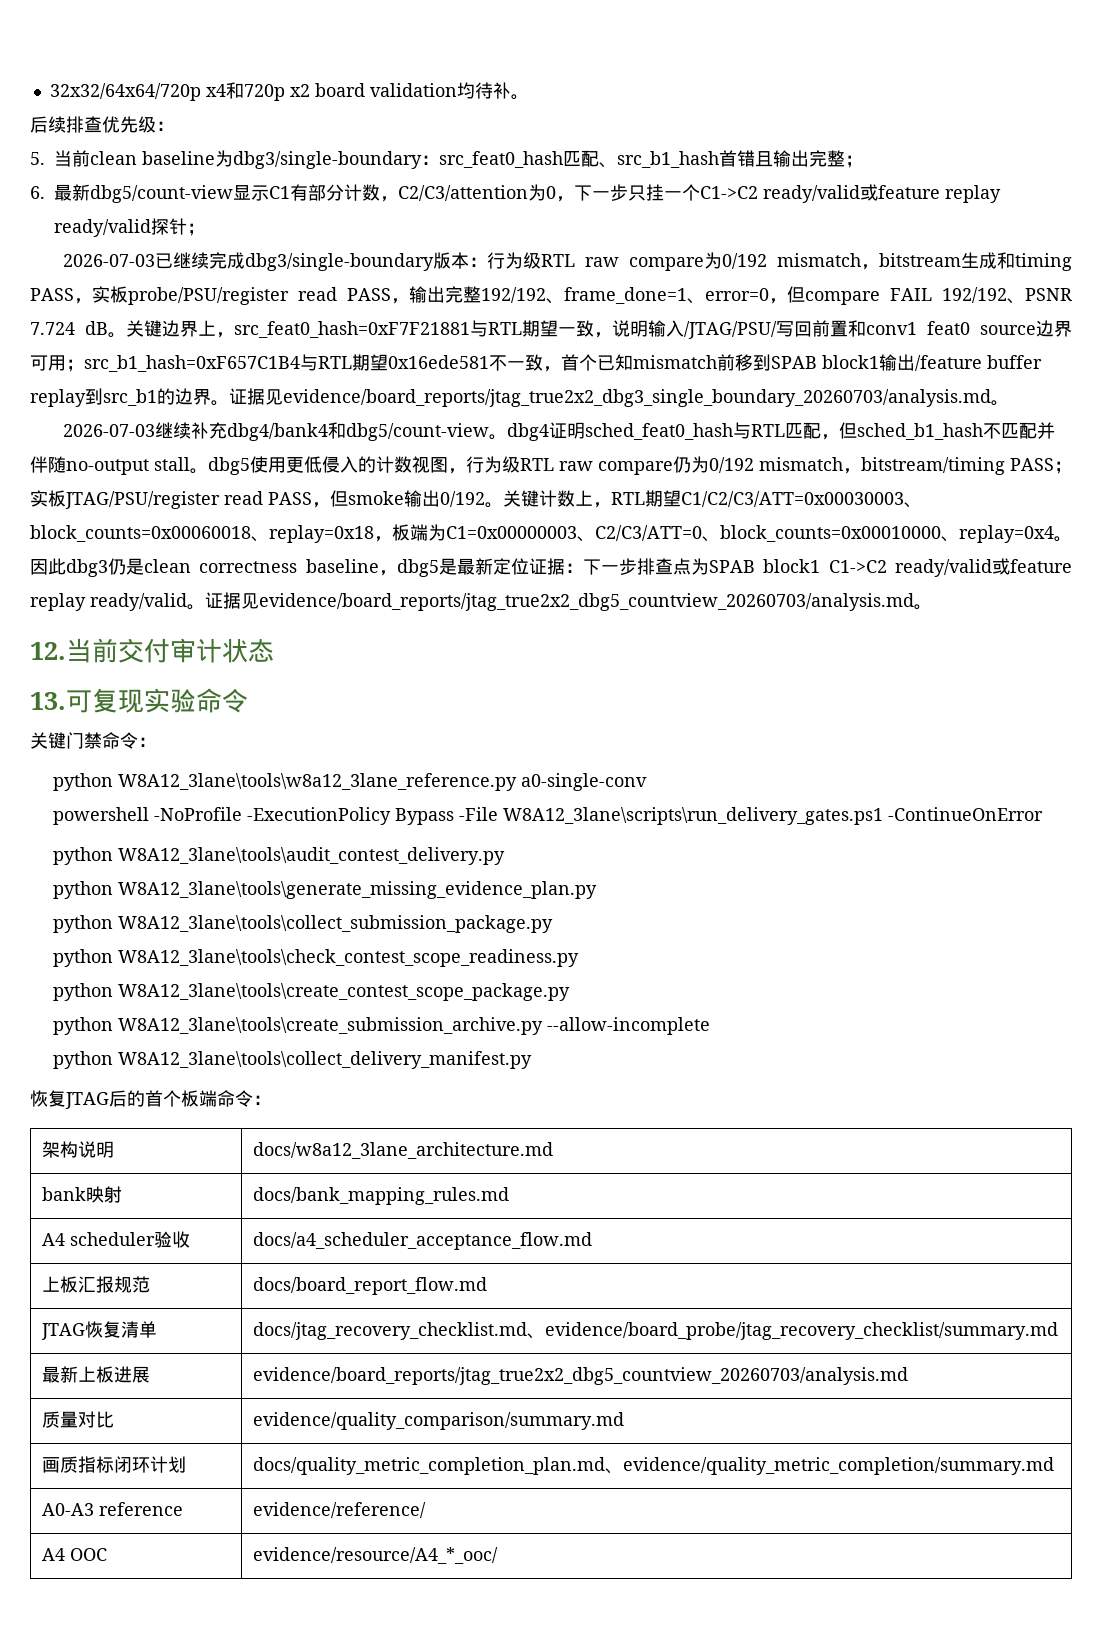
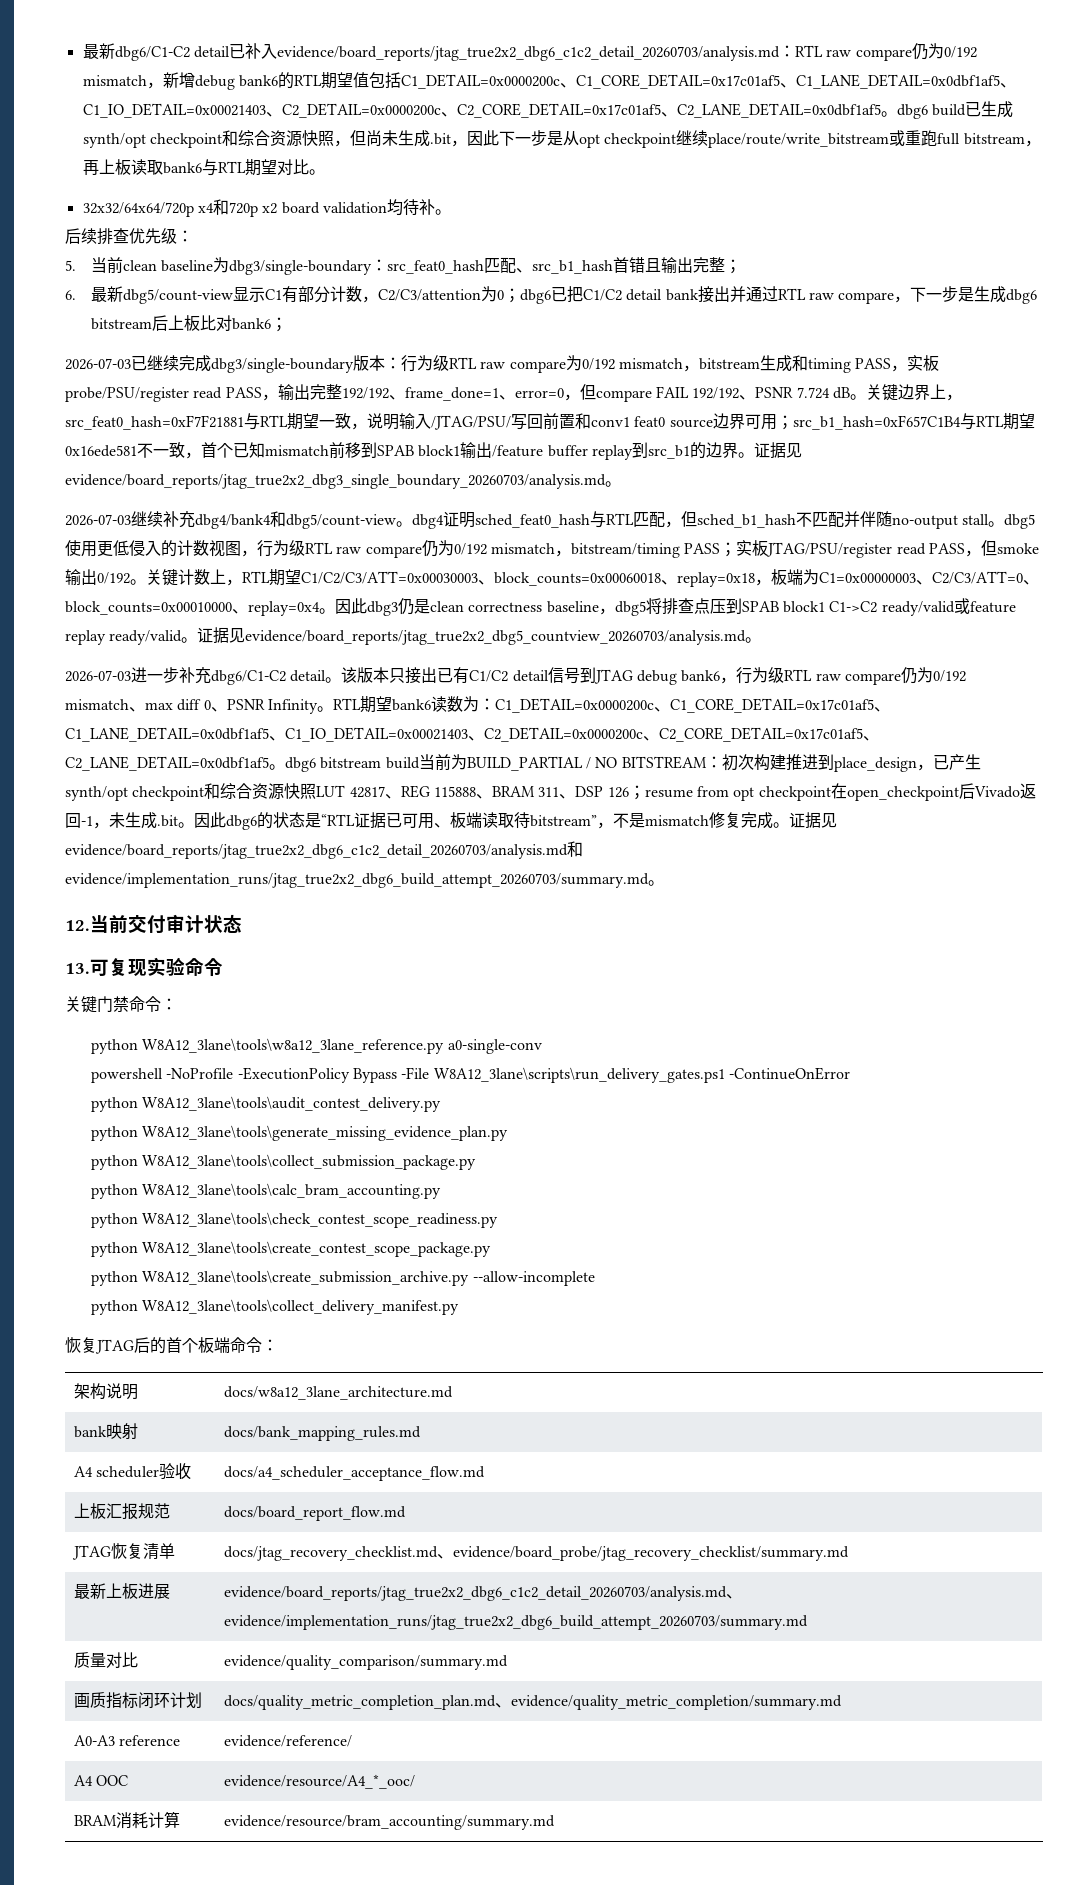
+ 最新dbg6/C1-C2 detail已补入evidence/board_reports/jtag_true2x2_dbg6_c1c2_detail_20260703/analysis.md：RTL raw compare仍为0/192 mismatch，新增debug bank6的RTL期望值包括C1_DETAIL=0x0000200c、C1_CORE_DETAIL=0x17c01af5、C1_LANE_DETAIL=0x0dbf1af5、C1_IO_DETAIL=0x00021403、C2_DETAIL=0x0000200c、C2_CORE_DETAIL=0x17c01af5、C2_LANE_DETAIL=0x0dbf1af5。dbg6 build已生成synth/opt checkpoint和综合资源快照，但尚未生成.bit，因此下一步是从opt checkpoint继续place/route/write_bitstream或重跑full bitstream，再上板读取bank6与RTL期望对比。
- 6.最新dbg5/count-view显示C1有部分计数，C2/C3/attention为0，下一步只挂一个C1->C2 ready/valid或feature replay ready/valid探针；
+ 6.最新dbg5/count-view显示C1有部分计数，C2/C3/attention为0；dbg6已把C1/C2 detail bank接出并通过RTL raw compare，下一步是生成dbg6 bitstream后上板比对bank6；
- 因此dbg3仍是clean correctness baseline，dbg5是最新定位证据：下一步排查点为SPAB block1 C1->C2 ready/valid或feature replay ready/valid。
+ 因此dbg3仍是clean correctness baseline，dbg5将排查点压到SPAB block1 C1->C2 ready/valid或feature replay ready/valid。
+ 2026-07-03进一步补充dbg6/C1-C2 detail。该版本只接出已有C1/C2 detail信号到JTAG debug bank6，行为级RTL raw compare仍为0/192 mismatch、max diff 0、PSNR Infinity。RTL期望bank6读数为：C1_DETAIL=0x0000200c、C1_CORE_DETAIL=0x17c01af5、C1_LANE_DETAIL=0x0dbf1af5、C1_IO_DETAIL=0x00021403、C2_DETAIL=0x0000200c、C2_CORE_DETAIL=0x17c01af5、C2_LANE_DETAIL=0x0dbf1af5。dbg6 bitstream build当前为BUILD_PARTIAL / NO BITSTREAM：初次构建推进到place_design，已产生synth/opt checkpoint和综合资源快照LUT 42817、REG 115888、BRAM 311、DSP 126；resume from opt checkpoint在open_checkpoint后Vivado返回-1，未生成.bit。因此dbg6的状态是“RTL证据已可用、板端读取待bitstream”，不是mismatch修复完成。证据见evidence/board_reports/jtag_true2x2_dbg6_c1c2_detail_20260703/analysis.md和evidence/implementation_runs/jtag_true2x2_dbg6_build_attempt_20260703/summary.md。
+ python W8A12_3lane\tools\calc_bram_accounting.py
- 最新上板进展 | evidence/board_reports/jtag_true2x2_dbg5_countview_20260703/analysis.md
+ 最新上板进展 | evidence/board_reports/jtag_true2x2_dbg6_c1c2_detail_20260703/analysis.md、evidence/implementation_runs/jtag_true2x2_dbg6_build_attempt_20260703/summary.md
+ BRAM消耗计算 | evidence/resource/bram_accounting/summary.md

